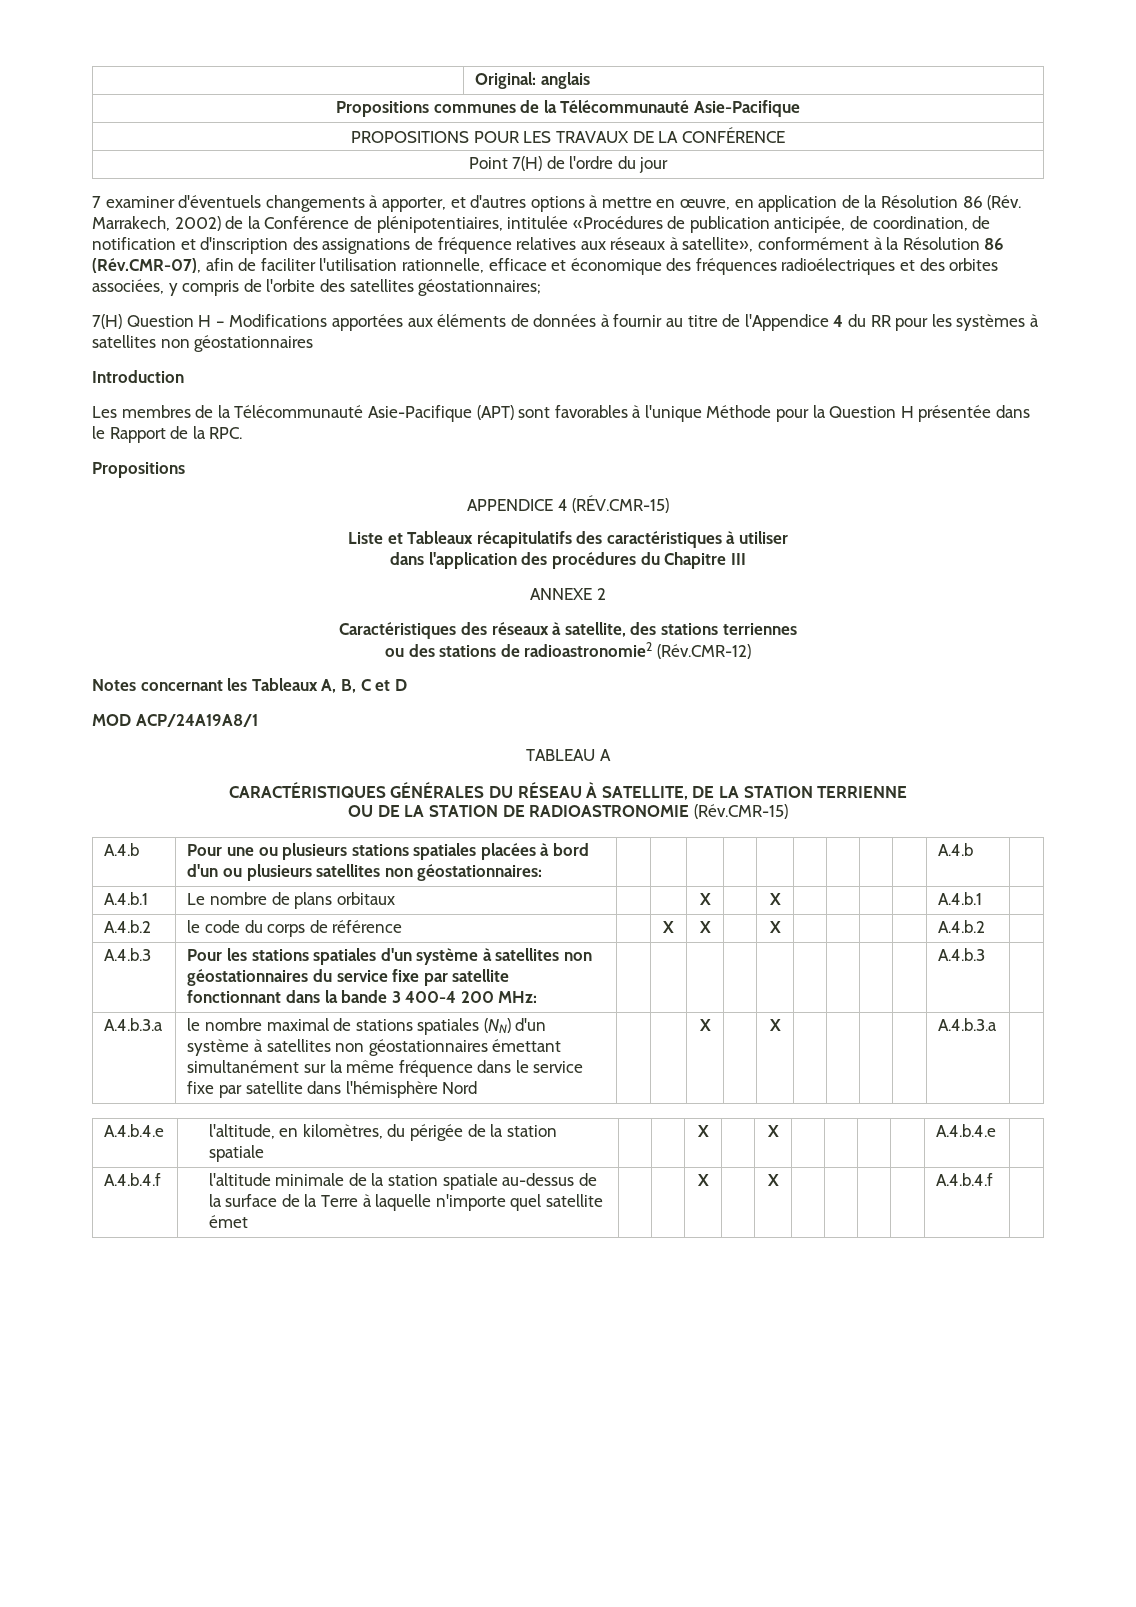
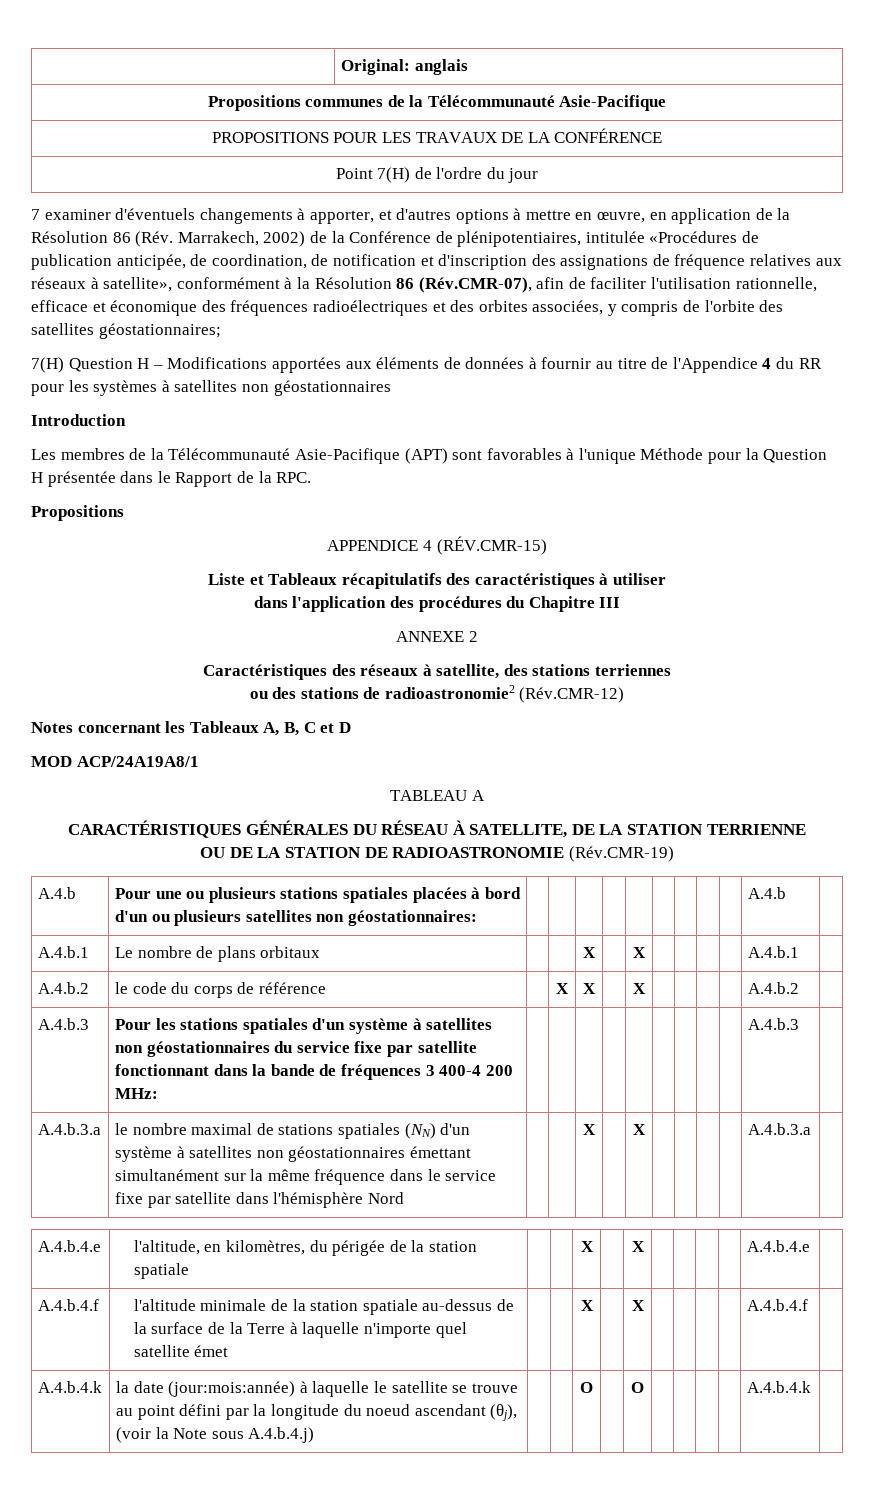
- OU DE LA STATION DE RADIOASTRONOMIE (Rév.CMR-15)
+ OU DE LA STATION DE RADIOASTRONOMIE (Rév.CMR-19)
- A.4.b.3 | Pour les stations spatiales d'un système à satellites non géostationnaires du service fixe par satellite fonctionnant dans la bande 3 400-4 200 MHz: | | | | | | | | | | A.4.b.3 |
+ A.4.b.3 | Pour les stations spatiales d'un système à satellites non géostationnaires du service fixe par satellite fonctionnant dans la bande de fréquences 3 400-4 200 MHz: | | | | | | | | | | A.4.b.3 |
+ A.4.b.4.k | la date (jour:mois:année) à laquelle le satellite se trouve au point défini par la longitude du noeud ascendant (θj), (voir la Note sous A.4.b.4.j) | | | O | | O | | | | | A.4.b.4.k |

